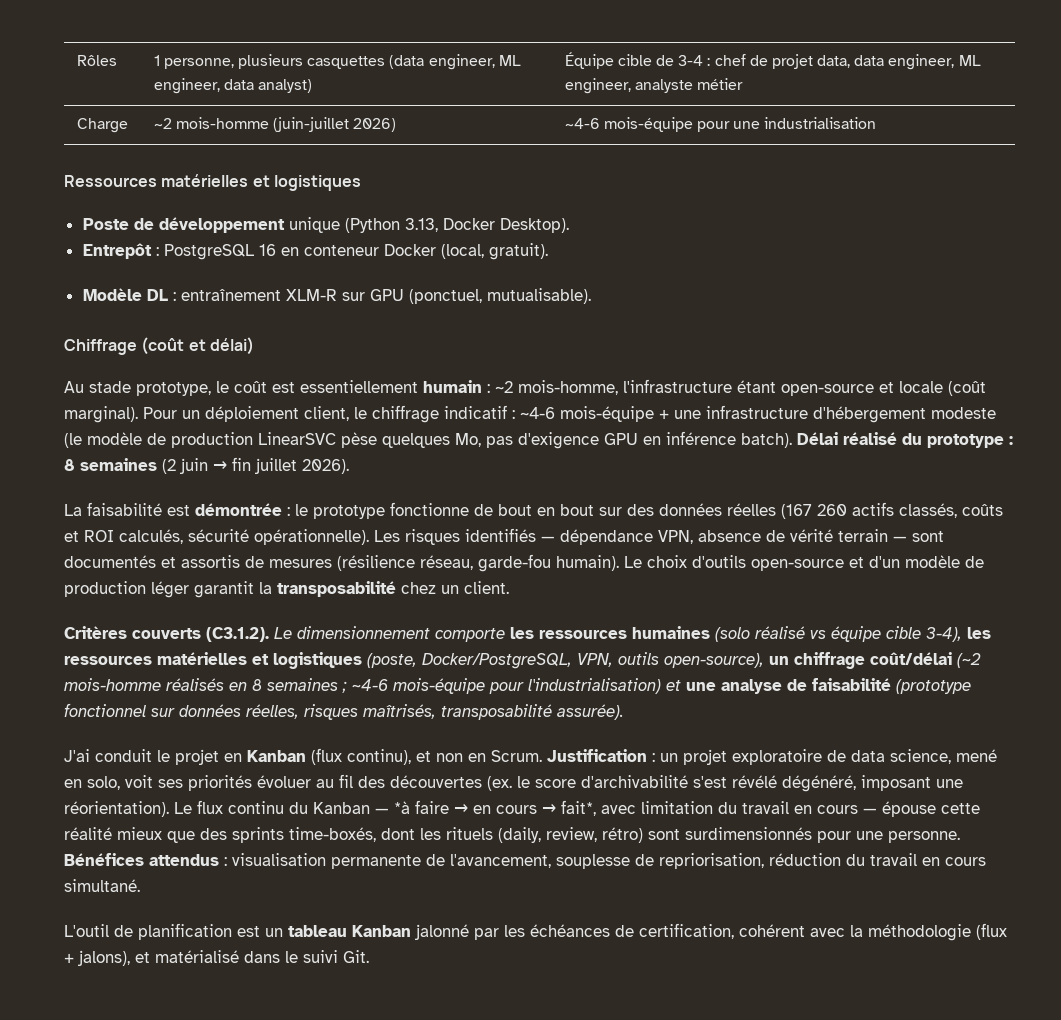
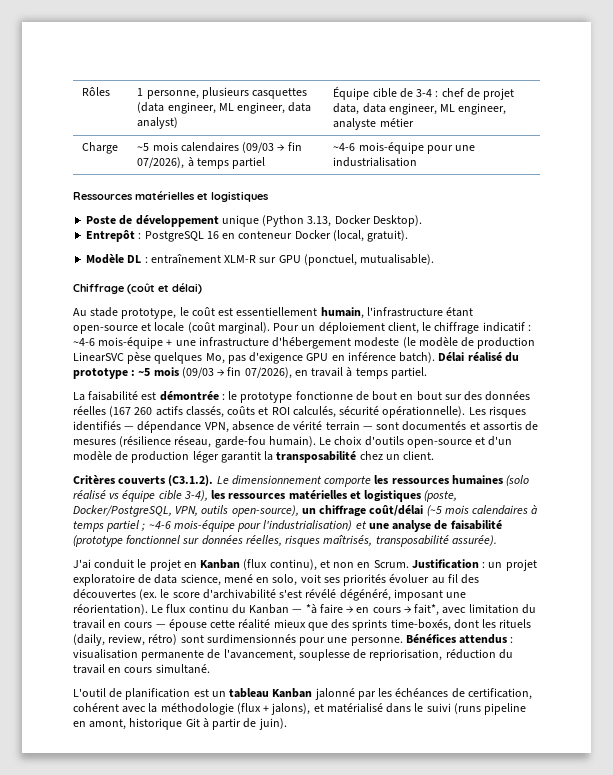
- Charge | ~2 mois-homme (juin-juillet 2026) | ~4-6 mois-équipe pour une industrialisation
+ Charge | ~5 mois calendaires (09/03 → fin 07/2026), à temps partiel | ~4-6 mois-équipe pour une industrialisation
- Au stade prototype, le coût est essentiellement humain : ~2 mois-homme, l'infrastructure étant open-source et locale (coût marginal).
+ Au stade prototype, le coût est essentiellement humain, l'infrastructure étant open-source et locale (coût marginal).
- Délai réalisé du prototype : 8 semaines (2 juin → fin juillet 2026).
+ Délai réalisé du prototype : ~5 mois (09/03 → fin 07/2026), en travail à temps partiel.
- Critères couverts (C3.1.2). Le dimensionnement comporte les ressources humaines (solo réalisé vs équipe cible 3-4), les ressources matérielles et logistiques (poste, Docker/PostgreSQL, VPN, outils open-source), un chiffrage coût/délai (~2 mois-homme réalisés en 8 semaines ; ~4-6 mois-équipe pour l'industrialisation) et une analyse de faisabilité (prototype fonctionnel sur données réelles, risques maîtrisés, transposabilité assurée).
+ Critères couverts (C3.1.2). Le dimensionnement comporte les ressources humaines (solo réalisé vs équipe cible 3-4), les ressources matérielles et logistiques (poste, Docker/PostgreSQL, VPN, outils open-source), un chiffrage coût/délai (~5 mois calendaires à temps partiel ; ~4-6 mois-équipe pour l'industrialisation) et une analyse de faisabilité (prototype fonctionnel sur données réelles, risques maîtrisés, transposabilité assurée).
- L'outil de planification est un tableau Kanban jalonné par les échéances de certification, cohérent avec la méthodologie (flux + jalons), et matérialisé dans le suivi Git.
+ L'outil de planification est un tableau Kanban jalonné par les échéances de certification, cohérent avec la méthodologie (flux + jalons), et matérialisé dans le suivi (runs pipeline en amont, historique Git à partir de juin).

